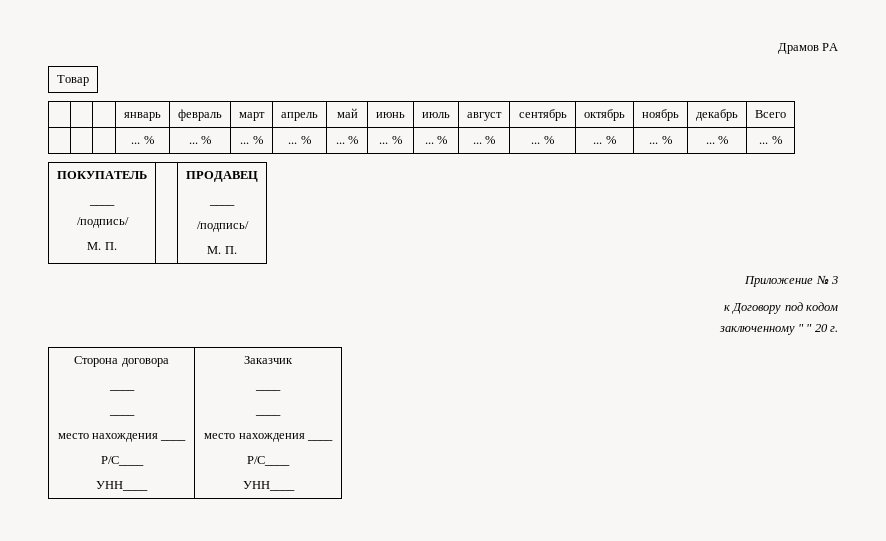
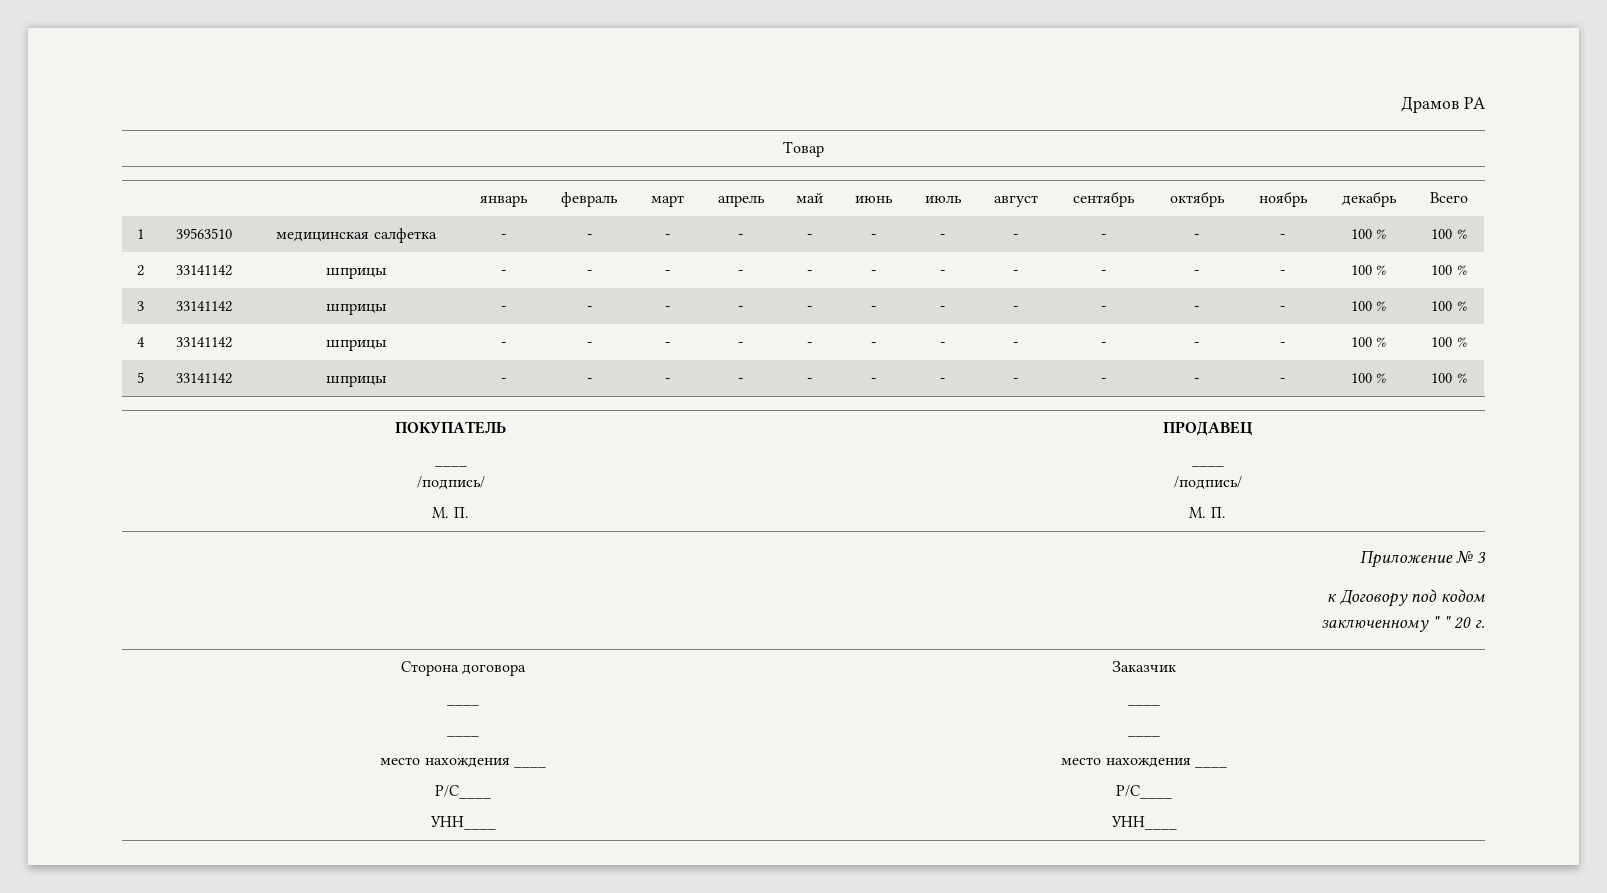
- | | | ... % | ... % | ... % | ... % | ... % | ... % | ... % | ... % | ... % | ... % | ... % | ... % | ... %
+ 1 | 39563510 | медицинская салфетка | - | - | - | - | - | - | - | - | - | - | - | 100 % | 100 %
+ 2 | 33141142 | шприцы | - | - | - | - | - | - | - | - | - | - | - | 100 % | 100 %
+ 3 | 33141142 | шприцы | - | - | - | - | - | - | - | - | - | - | - | 100 % | 100 %
+ 4 | 33141142 | шприцы | - | - | - | - | - | - | - | - | - | - | - | 100 % | 100 %
+ 5 | 33141142 | шприцы | - | - | - | - | - | - | - | - | - | - | - | 100 % | 100 %

